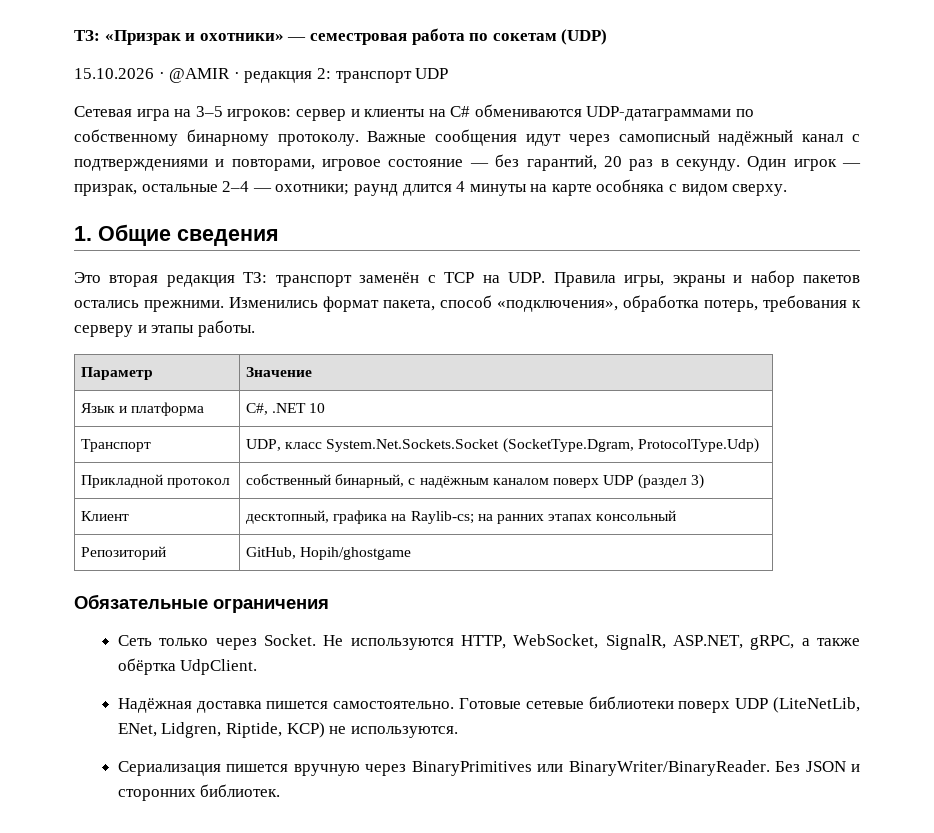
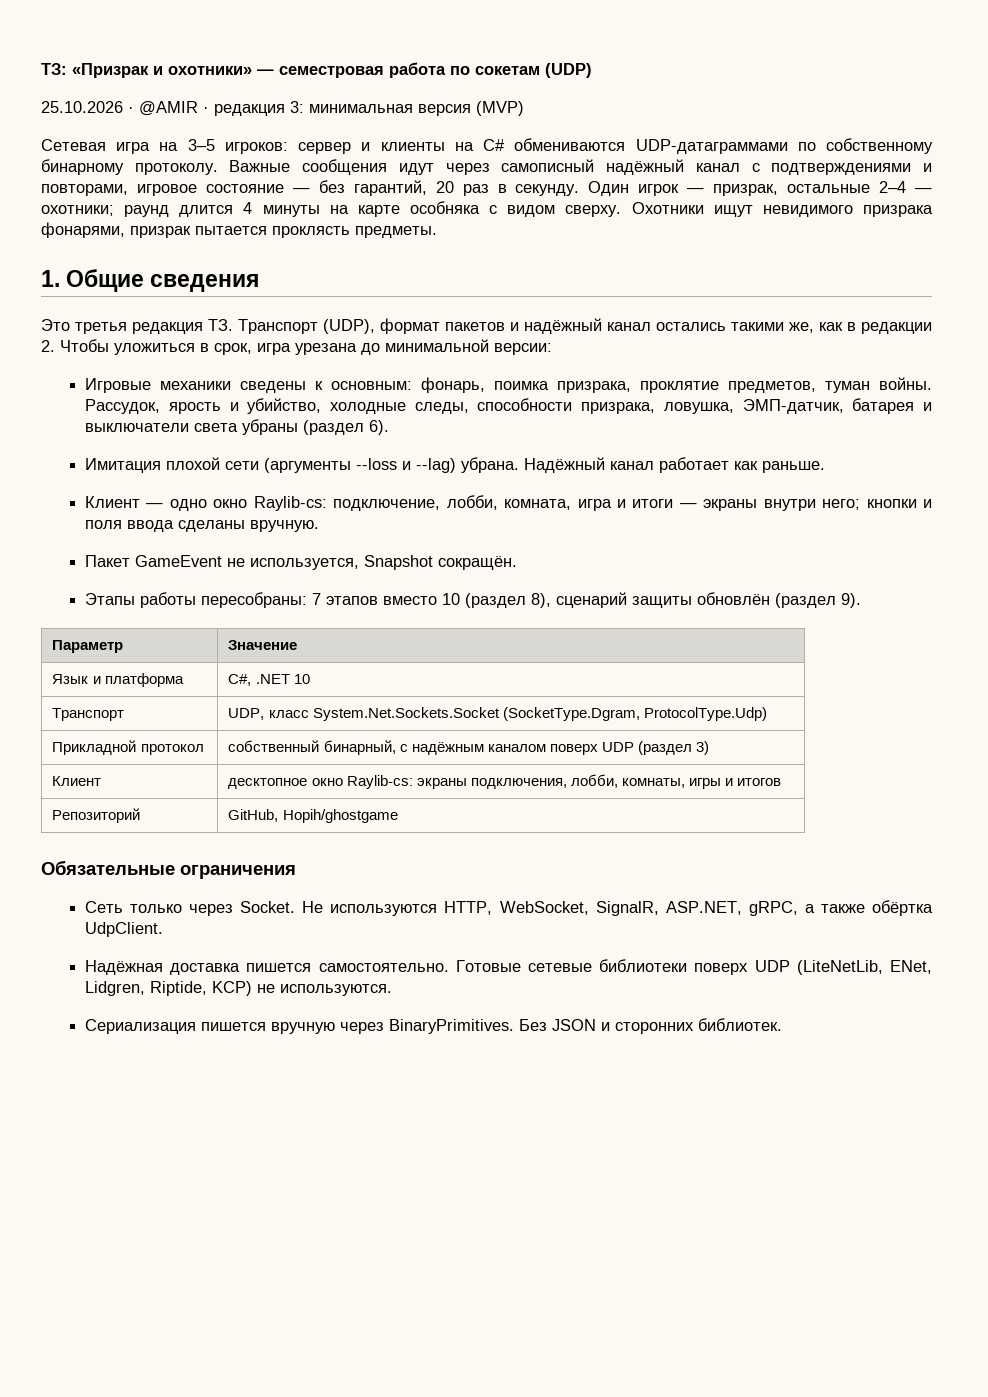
- 15.10.2026 · @AMIR · редакция 2: транспорт UDP
+ 25.10.2026 · @AMIR · редакция 3: минимальная версия (MVP)
- Один игрок — призрак, остальные 2–4 — охотники; раунд длится 4 минуты на карте особняка с видом сверху.
+ Один игрок — призрак, остальные 2–4 — охотники; раунд длится 4 минуты на карте особняка с видом сверху. Охотники ищут невидимого призрака фонарями, призрак пытается проклясть предметы.
  1. Общие сведения
- Это вторая редакция ТЗ: транспорт заменён с TCP на UDP. Правила игры, экраны и набор пакетов остались прежними. Изменились формат пакета, способ «подключения», обработка потерь, требования к серверу и этапы работы.
+ Это третья редакция ТЗ. Транспорт (UDP), формат пакетов и надёжный канал остались такими же, как в редакции 2. Чтобы уложиться в срок, игра урезана до минимальной версии:
+ Игровые механики сведены к основным: фонарь, поимка призрака, проклятие предметов, туман войны. Рассудок, ярость и убийство, холодные следы, способности призрака, ловушка, ЭМП-датчик, батарея и выключатели света убраны (раздел 6).
+ Имитация плохой сети (аргументы --loss и --lag) убрана. Надёжный канал работает как раньше.
+ Клиент — одно окно Raylib-cs: подключение, лобби, комната, игра и итоги — экраны внутри него; кнопки и поля ввода сделаны вручную.
+ Пакет GameEvent не используется, Snapshot сокращён.
+ Этапы работы пересобраны: 7 этапов вместо 10 (раздел 8), сценарий защиты обновлён (раздел 9).
- Клиент | десктопный, графика на Raylib-cs; на ранних этапах консольный
+ Клиент | десктопное окно Raylib-cs: экраны подключения, лобби, комнаты, игры и итогов
- Сериализация пишется вручную через BinaryPrimitives или BinaryWriter/BinaryReader.
+ Сериализация пишется вручную через BinaryPrimitives.

